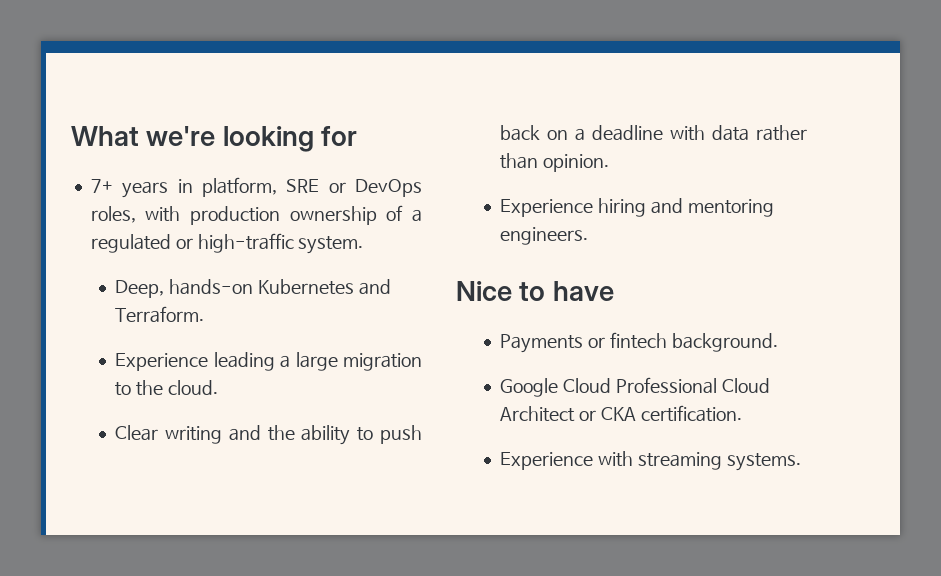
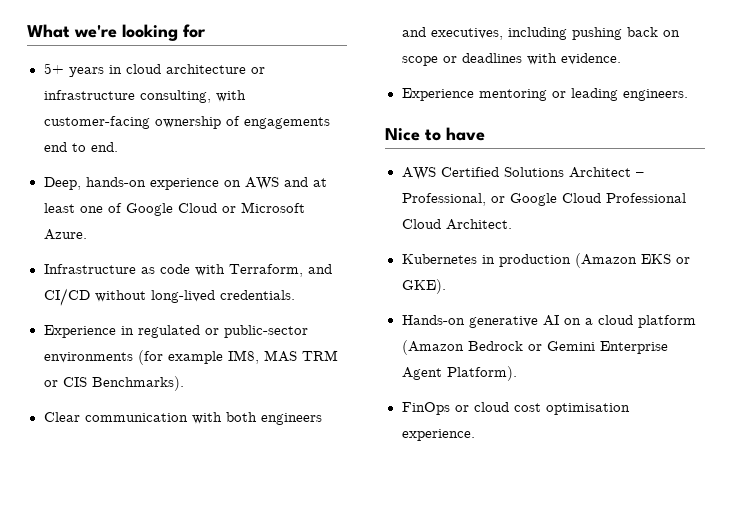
- 7+ years in platform, SRE or DevOps roles, with production ownership of a regulated or high-traffic system.
- Deep, hands-on Kubernetes and Terraform.
- Experience leading a large migration to the cloud.
- Clear writing and the ability to push back on a deadline with data rather than opinion.
- Experience hiring and mentoring engineers.
+ 5+ years in cloud architecture or infrastructure consulting, with customer-facing ownership of engagements end to end.
+ Deep, hands-on experience on AWS and at least one of Google Cloud or Microsoft Azure.
+ Infrastructure as code with Terraform, and CI/CD without long-lived credentials.
+ Experience in regulated or public-sector environments (for example IM8, MAS TRM or CIS Benchmarks).
+ Clear communication with both engineers and executives, including pushing back on scope or deadlines with evidence.
+ Experience mentoring or leading engineers.
  Nice to have
- Payments or fintech background.
- Google Cloud Professional Cloud Architect or CKA certification.
- Experience with streaming systems.
+ AWS Certified Solutions Architect – Professional, or Google Cloud Professional Cloud Architect.
+ Kubernetes in production (Amazon EKS or GKE).
+ Hands-on generative AI on a cloud platform (Amazon Bedrock or Gemini Enterprise Agent Platform).
+ FinOps or cloud cost optimisation experience.

